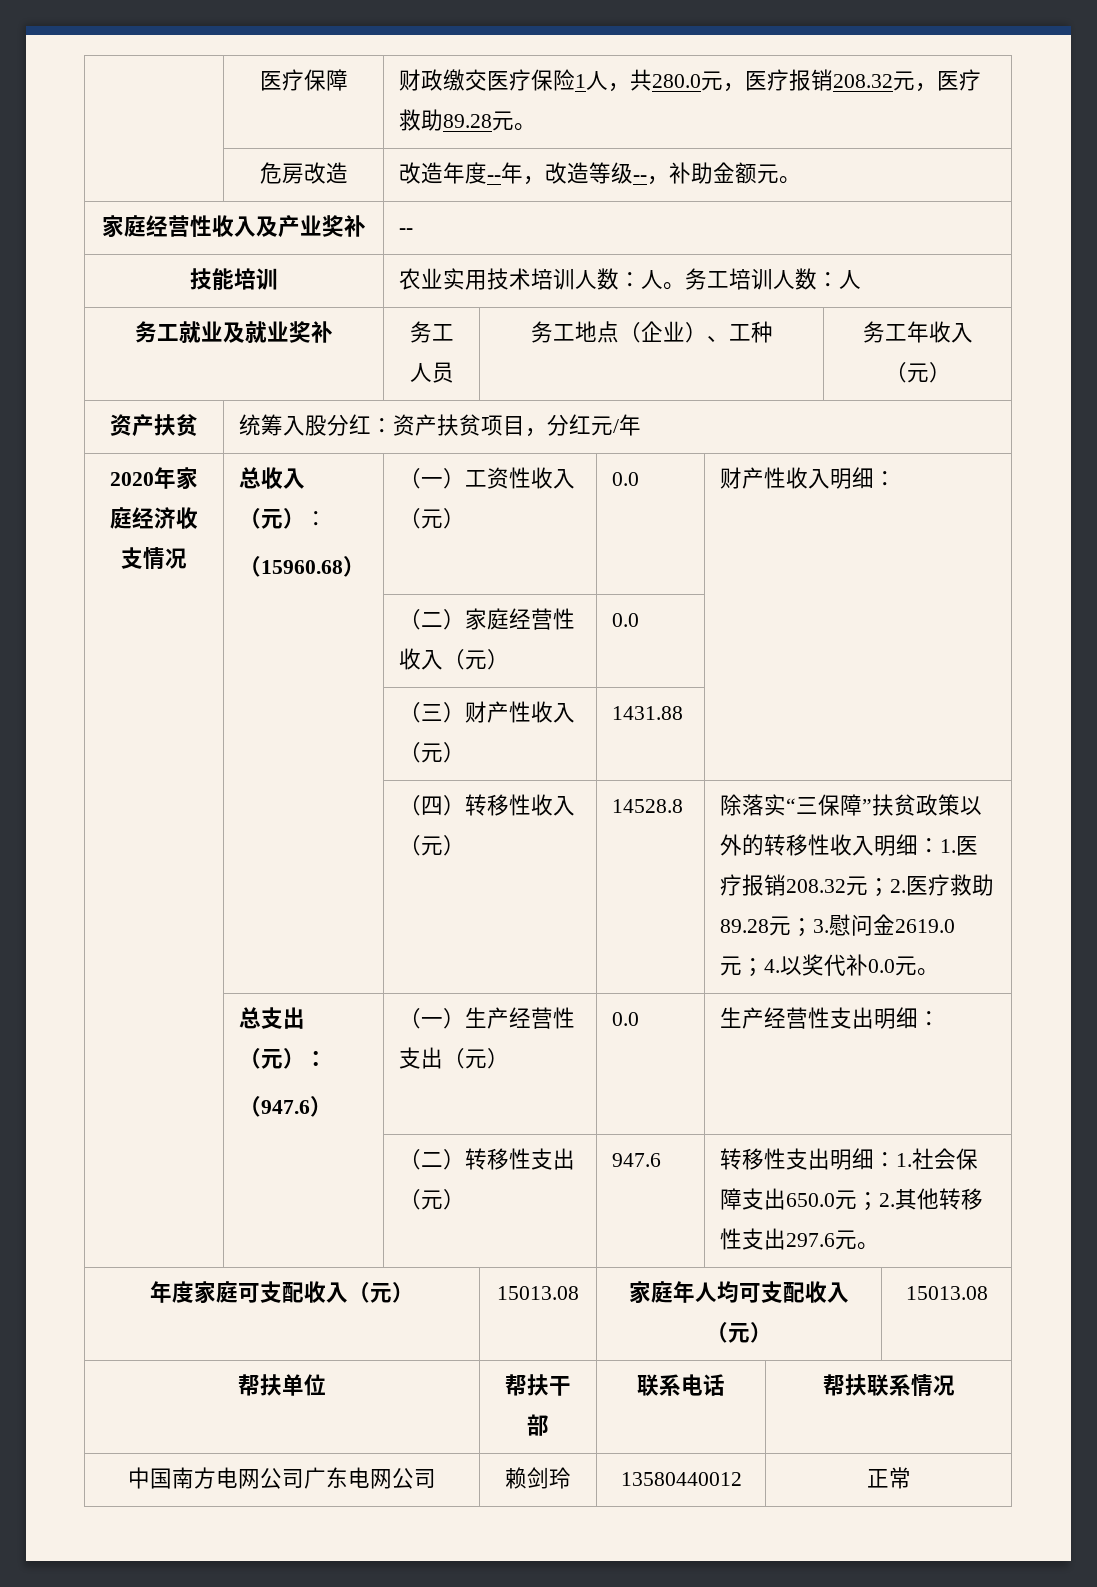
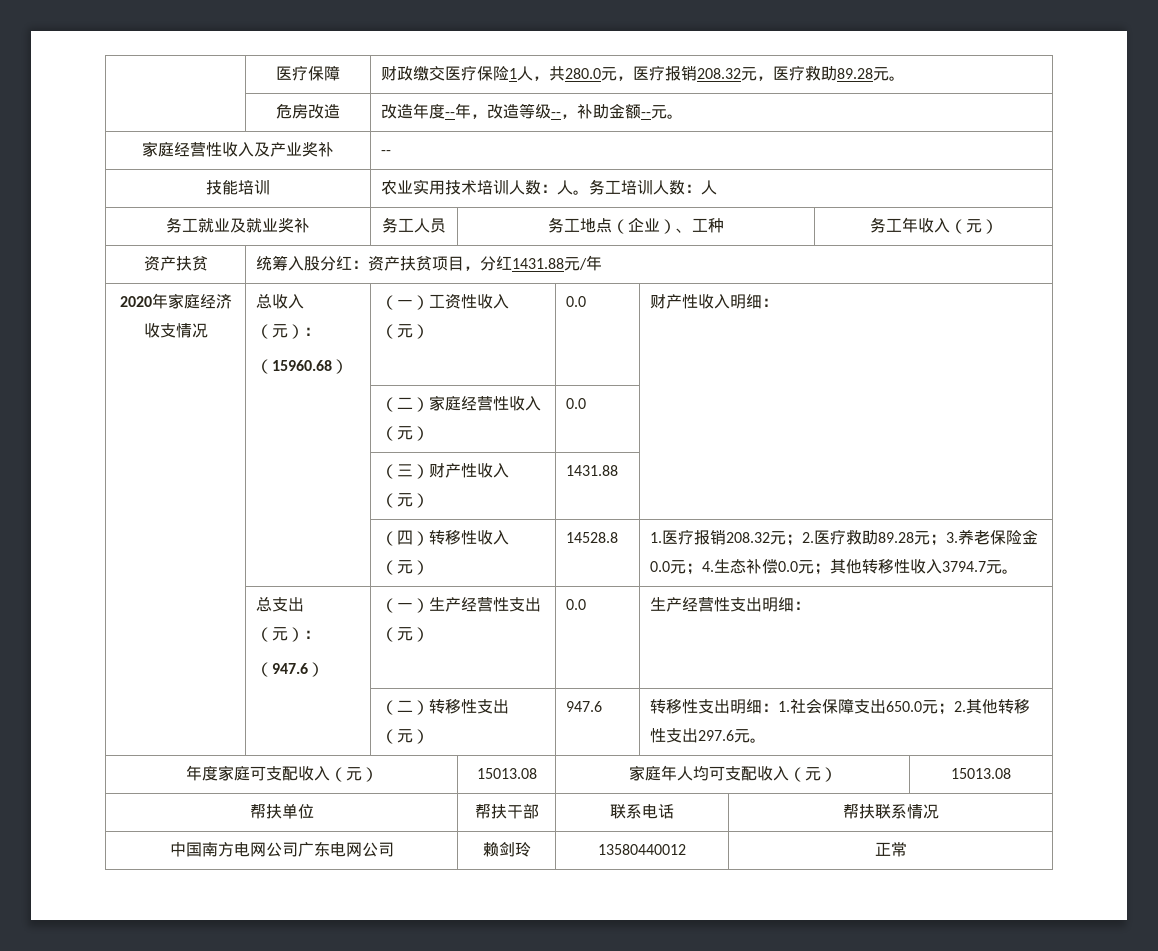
- | 危房改造 | 改造年度--年，改造等级--，补助金额元。
+ | 危房改造 | 改造年度--年，改造等级--，补助金额--元。
- 资产扶贫 | 统筹入股分红：资产扶贫项目，分红元/年
+ 资产扶贫 | 统筹入股分红：资产扶贫项目，分红1431.88元/年
- | | （四）转移性收入（元） | 14528.8 | 除落实“三保障”扶贫政策以外的转移性收入明细：1.医疗报销208.32元；2.医疗救助89.28元；3.慰问金2619.0元；4.以奖代补0.0元。
+ | | （四）转移性收入（元） | 14528.8 | 1.医疗报销208.32元；2.医疗救助89.28元；3.养老保险金0.0元；4.生态补偿0.0元；其他转移性收入3794.7元。

